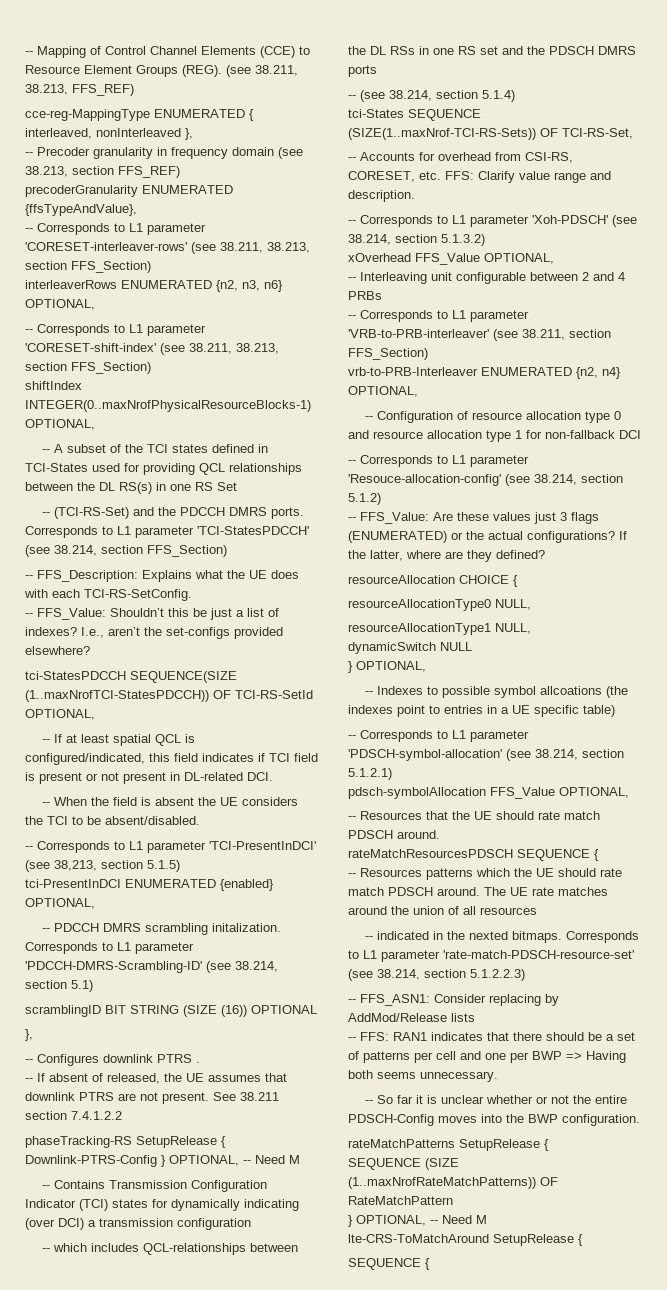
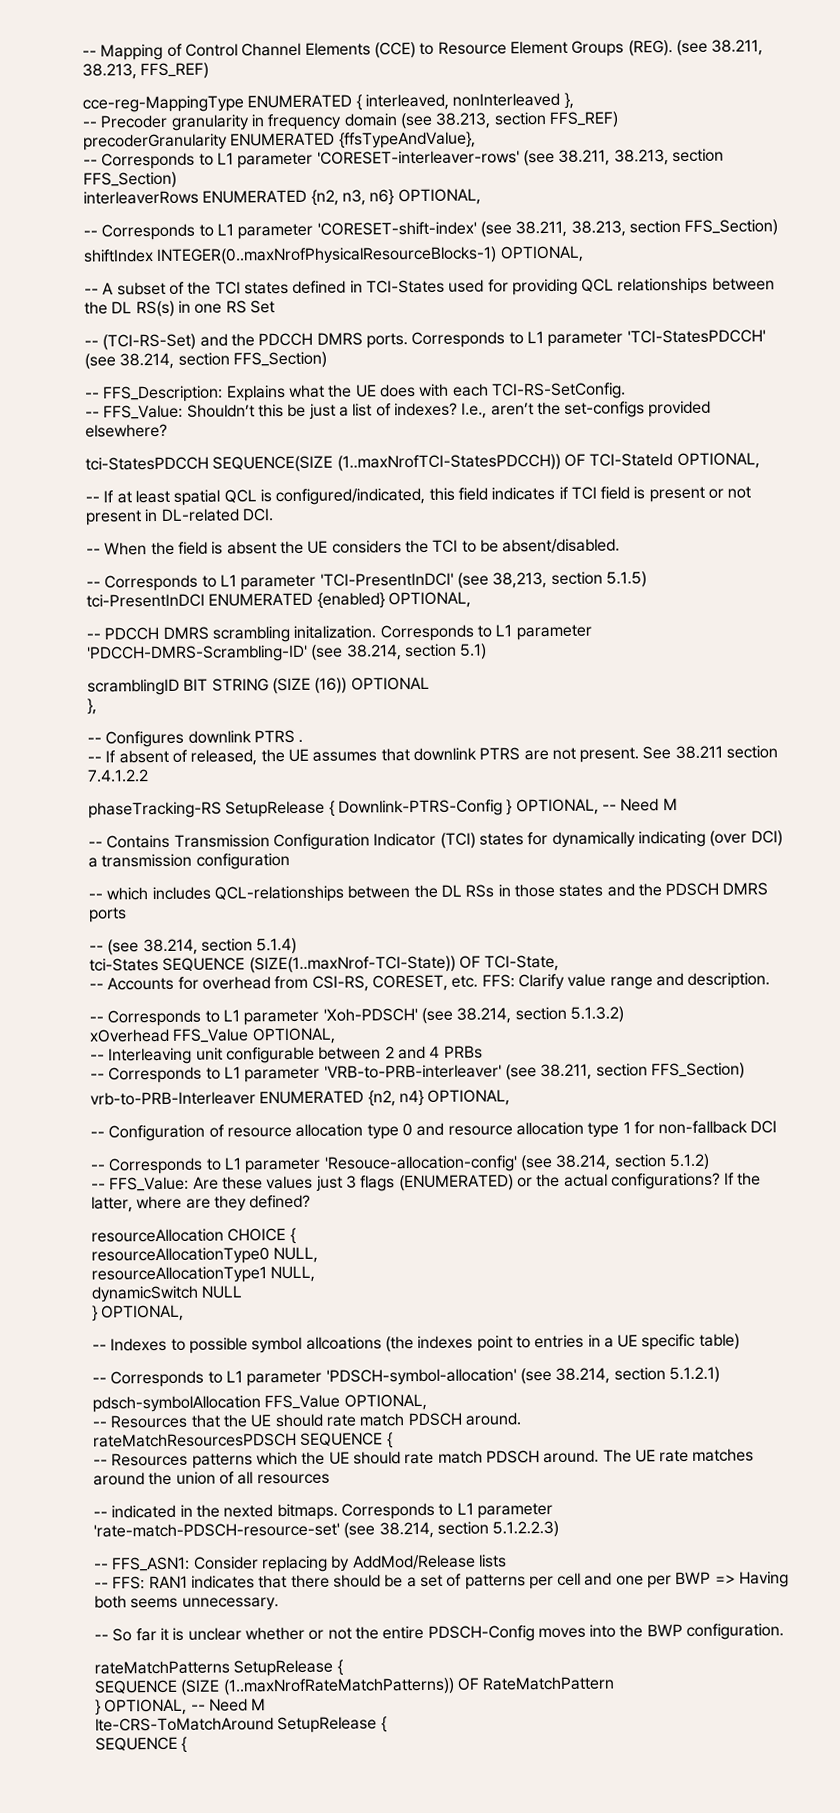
- tci-StatesPDCCH SEQUENCE(SIZE (1..maxNrofTCI-StatesPDCCH)) OF TCI-RS-SetId OPTIONAL,
+ tci-StatesPDCCH SEQUENCE(SIZE (1..maxNrofTCI-StatesPDCCH)) OF TCI-StateId OPTIONAL,
- -- which includes QCL-relationships between the DL RSs in one RS set and the PDSCH DMRS ports
+ -- which includes QCL-relationships between the DL RSs in those states and the PDSCH DMRS ports
- tci-States SEQUENCE (SIZE(1..maxNrof-TCI-RS-Sets)) OF TCI-RS-Set,
+ tci-States SEQUENCE (SIZE(1..maxNrof-TCI-State)) OF TCI-State,

